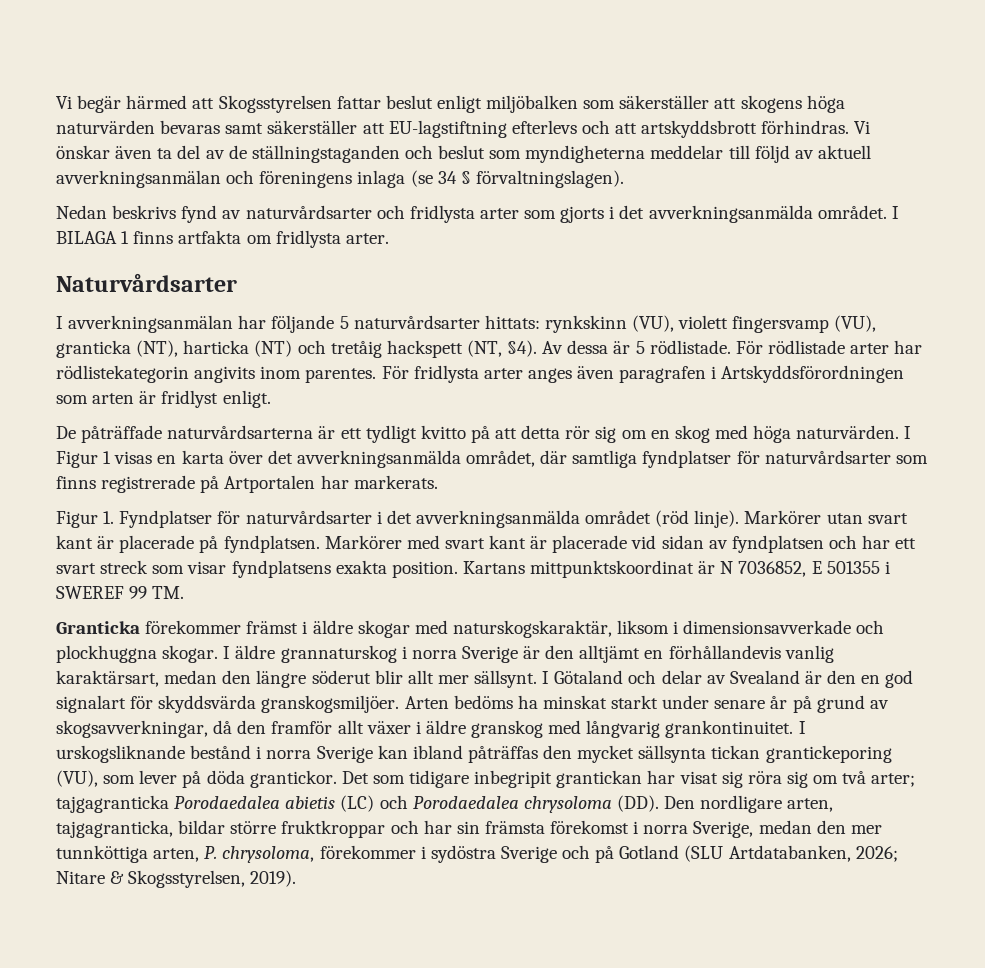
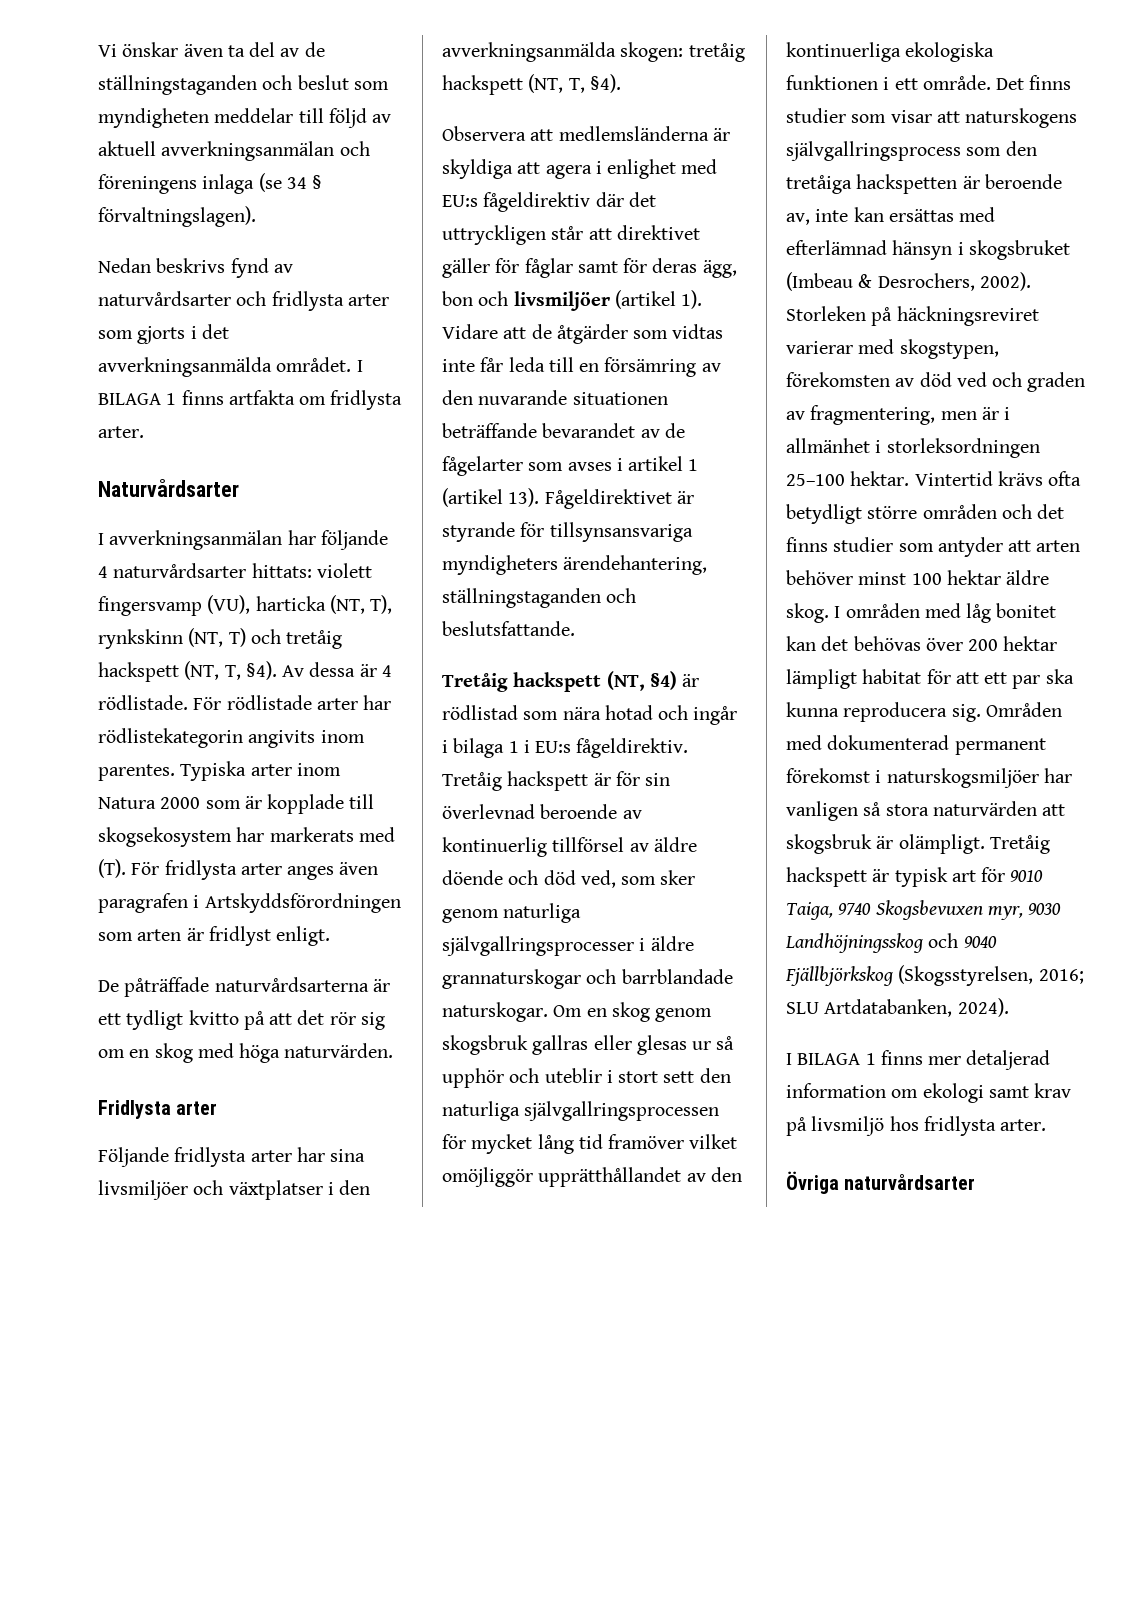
- Vi begär härmed att Skogsstyrelsen fattar beslut enligt miljöbalken som säkerställer att skogens höga naturvärden bevaras samt säkerställer att EU-lagstiftning efterlevs och att artskyddsbrott förhindras. Vi önskar även ta del av de ställningstaganden och beslut som myndigheterna meddelar till följd av aktuell avverkningsanmälan och föreningens inlaga (se 34 § förvaltningslagen).
+ Vi önskar även ta del av de ställningstaganden och beslut som myndigheten meddelar till följd av aktuell avverkningsanmälan och föreningens inlaga (se 34 § förvaltningslagen).
- I avverkningsanmälan har följande 5 naturvårdsarter hittats: rynkskinn (VU), violett fingersvamp (VU), granticka (NT), harticka (NT) och tretåig hackspett (NT, §4).
+ I avverkningsanmälan har följande 4 naturvårdsarter hittats: violett fingersvamp (VU), harticka (NT, T), rynkskinn (NT, T) och tretåig hackspett (NT, T, §4).
- Av dessa är 5 rödlistade.
+ Av dessa är 4 rödlistade.
- För fridlysta arter anges även paragrafen i Artskyddsförordningen som arten är fridlyst enligt.
+ Typiska arter inom Natura 2000 som är kopplade till skogsekosystem har markerats med (T). För fridlysta arter anges även paragrafen i Artskyddsförordningen som arten är fridlyst enligt.
- De påträffade naturvårdsarterna är ett tydligt kvitto på att detta rör sig om en skog med höga naturvärden. I Figur 1 visas en karta över det avverkningsanmälda området, där samtliga fyndplatser för naturvårdsarter som finns registrerade på Artportalen har markerats.
- Figur 1. Fyndplatser för naturvårdsarter i det avverkningsanmälda området (röd linje). Markörer utan svart kant är placerade på fyndplatsen. Markörer med svart kant är placerade vid sidan av fyndplatsen och har ett svart streck som visar fyndplatsens exakta position. Kartans mittpunktskoordinat är N 7036852, E 501355 i SWEREF 99 TM.
- Granticka förekommer främst i äldre skogar med naturskogskaraktär, liksom i dimensionsavverkade och plockhuggna skogar. I äldre grannaturskog i norra Sverige är den alltjämt en förhållandevis vanlig karaktärsart, medan den längre söderut blir allt mer sällsynt. I Götaland och delar av Svealand är den en god signalart för skyddsvärda granskogsmiljöer. Arten bedöms ha minskat starkt under senare år på grund av skogsavverkningar, då den framför allt växer i äldre granskog med långvarig grankontinuitet. I urskogsliknande bestånd i norra Sverige kan ibland påträffas den mycket sällsynta tickan grantickeporing (VU), som lever på döda grantickor. Det som tidigare inbegripit grantickan har visat sig röra sig om två arter; tajgagranticka Porodaedalea abietis (LC) och Porodaedalea chrysoloma (DD). Den nordligare arten, tajgagranticka, bildar större fruktkroppar och har sin främsta förekomst i norra Sverige, medan den mer tunnköttiga arten, P. chrysoloma, förekommer i sydöstra Sverige och på Gotland (SLU Artdatabanken, 2026; Nitare & Skogsstyrelsen, 2019).
+ De påträffade naturvårdsarterna är ett tydligt kvitto på att det rör sig om en skog med höga naturvärden.
+ Fridlysta arter
+ Följande fridlysta arter har sina livsmiljöer och växtplatser i den avverkningsanmälda skogen: tretåig hackspett (NT, T, §4).
+ Observera att medlemsländerna är skyldiga att agera i enlighet med EU:s fågeldirektiv där det uttryckligen står att direktivet gäller för fåglar samt för deras ägg, bon och livsmiljöer (artikel 1). Vidare att de åtgärder som vidtas inte får leda till en försämring av den nuvarande situationen beträffande bevarandet av de fågelarter som avses i artikel 1 (artikel 13). Fågeldirektivet är styrande för tillsynsansvariga myndigheters ärendehantering, ställningstaganden och beslutsfattande.
+ Tretåig hackspett (NT, §4) är rödlistad som nära hotad och ingår i bilaga 1 i EU:s fågeldirektiv. Tretåig hackspett är för sin överlevnad beroende av kontinuerlig tillförsel av äldre döende och död ved, som sker genom naturliga självgallringsprocesser i äldre grannaturskogar och barrblandade naturskogar. Om en skog genom skogsbruk gallras eller glesas ur så upphör och uteblir i stort sett den naturliga självgallringsprocessen för mycket lång tid framöver vilket omöjliggör upprätthållandet av den kontinuerliga ekologiska funktionen i ett område. Det finns studier som visar att naturskogens självgallringsprocess som den tretåiga hackspetten är beroende av, inte kan ersättas med efterlämnad hänsyn i skogsbruket (Imbeau & Desrochers, 2002). Storleken på häckningsreviret varierar med skogstypen, förekomsten av död ved och graden av fragmentering, men är i allmänhet i storleksordningen 25–100 hektar. Vintertid krävs ofta betydligt större områden och det finns studier som antyder att arten behöver minst 100 hektar äldre skog. I områden med låg bonitet kan det behövas över 200 hektar lämpligt habitat för att ett par ska kunna reproducera sig. Områden med dokumenterad permanent förekomst i naturskogsmiljöer har vanligen så stora naturvärden att skogsbruk är olämpligt. Tretåig hackspett är typisk art för 9010 Taiga, 9740 Skogsbevuxen myr, 9030 Landhöjningsskog och 9040 Fjällbjörkskog (Skogsstyrelsen, 2016; SLU Artdatabanken, 2024).
+ I BILAGA 1 finns mer detaljerad information om ekologi samt krav på livsmiljö hos fridlysta arter.
+ Övriga naturvårdsarter

